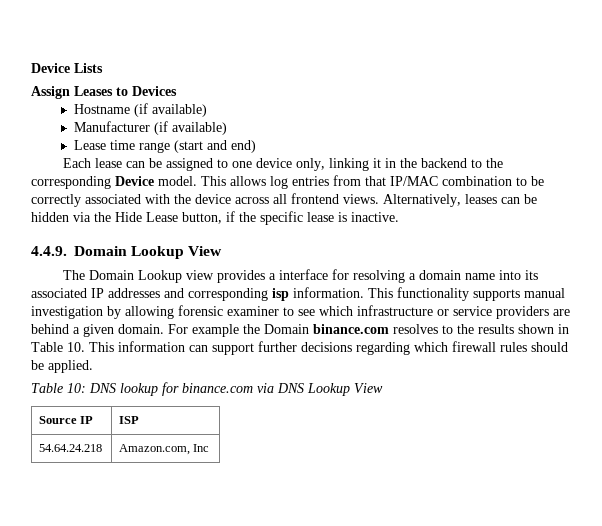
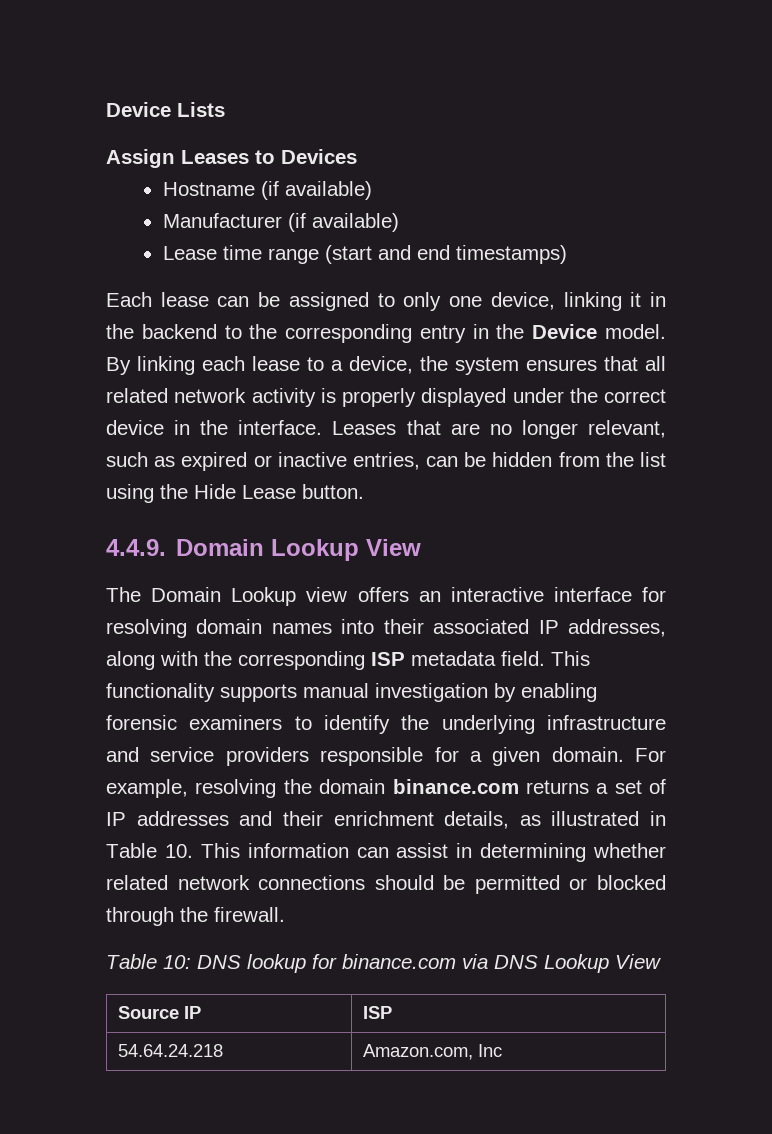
- Lease time range (start and end)
+ Lease time range (start and end timestamps)
- Each lease can be assigned to one device only, linking it in the backend to the corresponding Device model. This allows log entries from that IP/MAC combination to be correctly associated with the device across all frontend views. Alternatively, leases can be hidden via the Hide Lease button, if the specific lease is inactive.
+ Each lease can be assigned to only one device, linking it in the backend to the corresponding entry in the Device model. By linking each lease to a device, the system ensures that all related network activity is properly displayed under the correct device in the interface. Leases that are no longer relevant, such as expired or inactive entries, can be hidden from the list using the Hide Lease button.
- The Domain Lookup view provides a interface for resolving a domain name into its associated IP addresses and corresponding isp information.
+ The Domain Lookup view offers an interactive interface for resolving domain names into their associated IP addresses, along with the corresponding ISP metadata field.
- This functionality supports manual investigation by allowing forensic examiner to see which infrastructure or service providers are behind a given domain. For example the Domain binance.com resolves to the results shown in Table 10. This information can support further decisions regarding which firewall rules should be applied.
+ This functionality supports manual investigation by enabling forensic examiners to identify the underlying infrastructure and service providers responsible for a given domain. For example, resolving the domain binance.com returns a set of IP addresses and their enrichment details, as illustrated in Table 10. This information can assist in determining whether related network connections should be permitted or blocked through the firewall.

